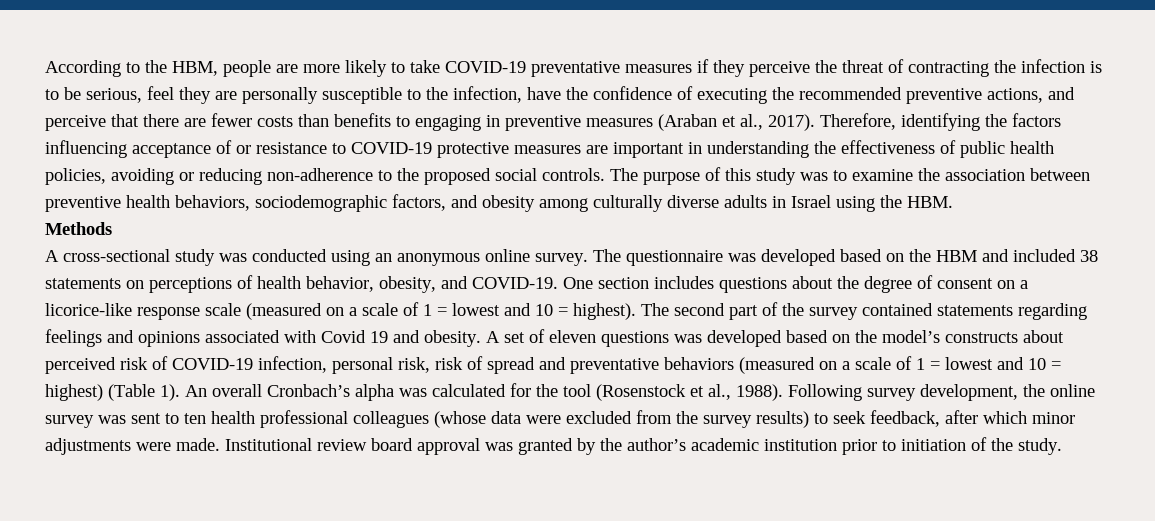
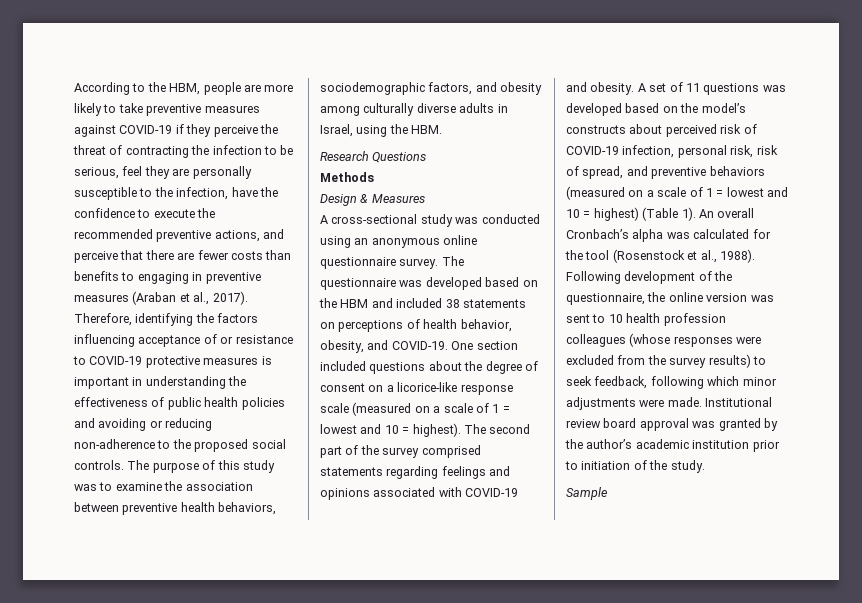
- According to the HBM, people are more likely to take COVID-19 preventative measures if they perceive the threat of contracting the infection is to be serious, feel they are personally susceptible to the infection, have the confidence of executing the recommended preventive actions, and perceive that there are fewer costs than benefits to engaging in preventive measures (Araban et al., 2017).
+ According to the HBM, people are more likely to take preventive measures against COVID-19 if they perceive the threat of contracting the infection to be serious, feel they are personally susceptible to the infection, have the confidence to execute the recommended preventive actions, and perceive that there are fewer costs than benefits to engaging in preventive measures (Araban et al., 2017).
- Therefore, identifying the factors influencing acceptance of or resistance to COVID-19 protective measures are important in understanding the effectiveness of public health policies, avoiding or reducing non-adherence to the proposed social controls.
+ Therefore, identifying the factors influencing acceptance of or resistance to COVID-19 protective measures is important in understanding the effectiveness of public health policies and avoiding or reducing non-adherence to the proposed social controls.
- The purpose of this study was to examine the association between preventive health behaviors, sociodemographic factors, and obesity among culturally diverse adults in Israel using the HBM.
+ The purpose of this study was to examine the association between preventive health behaviors, sociodemographic factors, and obesity among culturally diverse adults in Israel, using the HBM.
+ Research Questions
+ Design & Measures
- A cross-sectional study was conducted using an anonymous online survey.
+ A cross-sectional study was conducted using an anonymous online questionnaire survey.
- One section includes questions about the degree of consent on a licorice-like response scale (measured on a scale of 1 = lowest and 10 = highest).
+ One section included questions about the degree of consent on a licorice-like response scale (measured on a scale of 1 = lowest and 10 = highest).
- The second part of the survey contained statements regarding feelings and opinions associated with Covid 19 and obesity.
+ The second part of the survey comprised statements regarding feelings and opinions associated with COVID-19 and obesity.
- A set of eleven questions was developed based on the model’s constructs about perceived risk of COVID-19 infection, personal risk, risk of spread and preventative behaviors (measured on a scale of 1 = lowest and 10 = highest) (Table 1).
+ A set of 11 questions was developed based on the model’s constructs about perceived risk of COVID-19 infection, personal risk, risk of spread, and preventive behaviors (measured on a scale of 1 = lowest and 10 = highest) (Table 1).
- Following survey development, the online survey was sent to ten health professional colleagues (whose data were excluded from the survey results) to seek feedback, after which minor adjustments were made.
+ Following development of the questionnaire, the online version was sent to 10 health profession colleagues (whose responses were excluded from the survey results) to seek feedback, following which minor adjustments were made.
+ Sample

